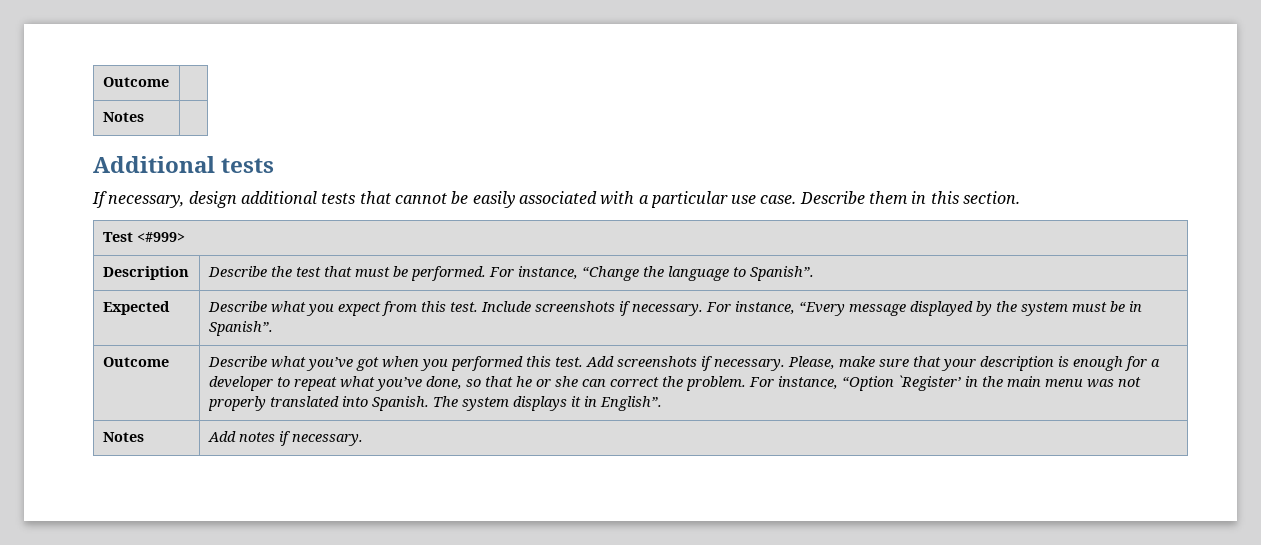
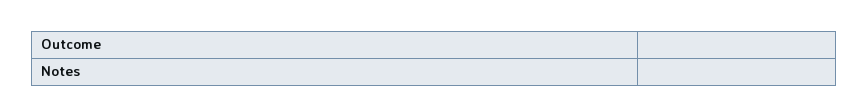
- Additional tests
- If necessary, design additional tests that cannot be easily associated with a particular use case. Describe them in this section.
- Test <#999>
- Description | Describe the test that must be performed. For instance, “Change the language to Spanish”.
- Expected | Describe what you expect from this test. Include screenshots if necessary. For instance, “Every message displayed by the system must be in Spanish”.
- Outcome | Describe what you’ve got when you performed this test. Add screenshots if necessary. Please, make sure that your description is enough for a developer to repeat what you’ve done, so that he or she can correct the problem. For instance, “Option `Register’ in the main menu was not properly translated into Spanish. The system displays it in English”.
- Notes | Add notes if necessary.

